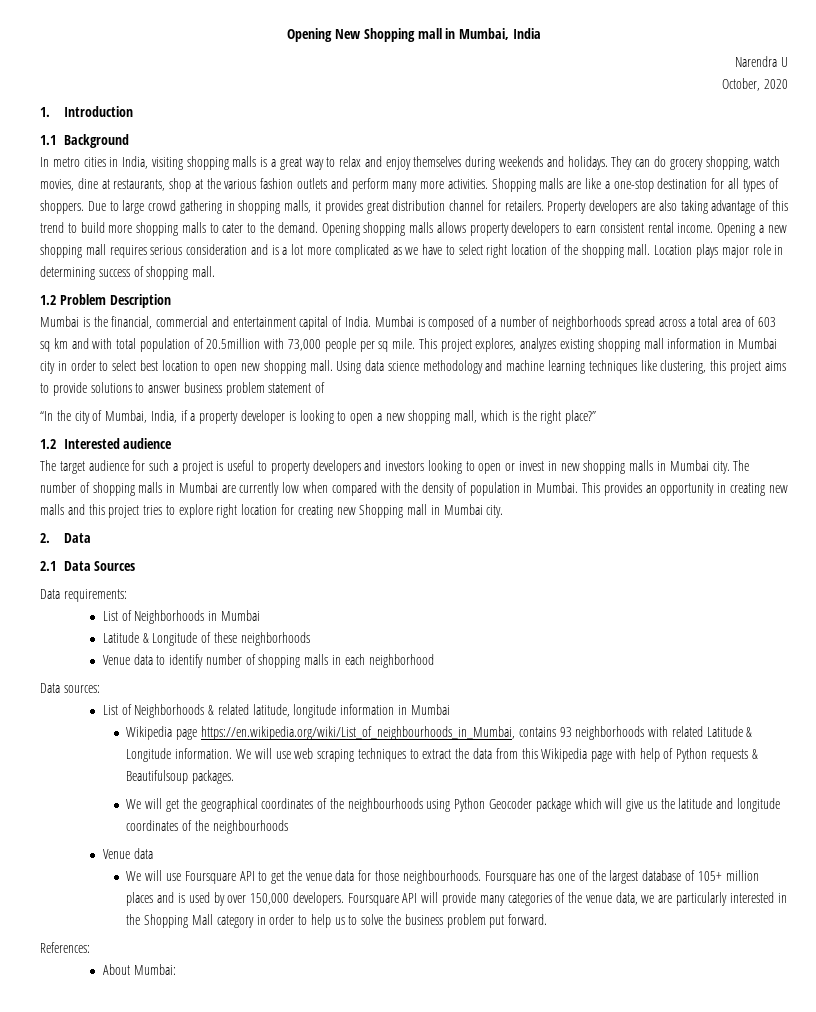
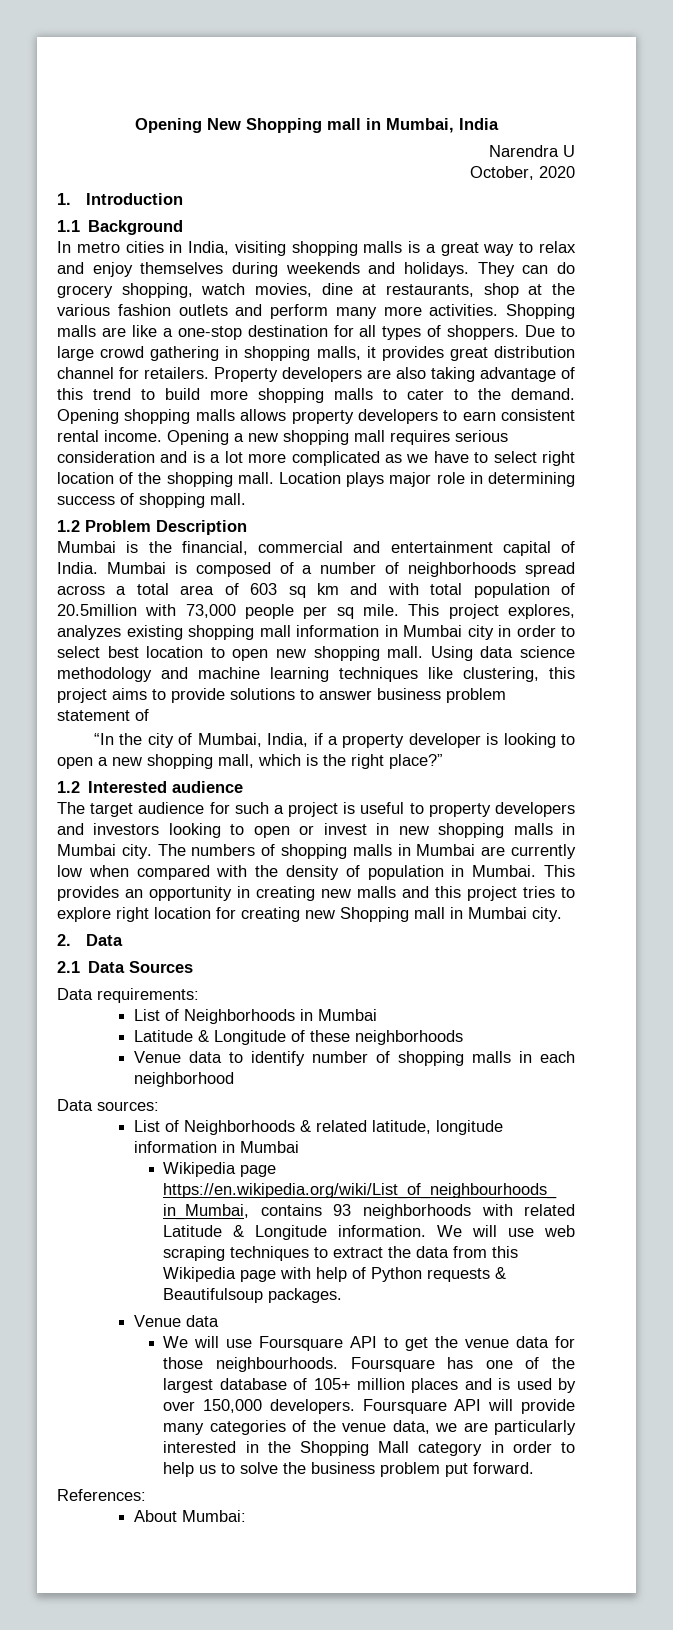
- The number of shopping malls in Mumbai are currently low when compared with the density of population in Mumbai.
+ The numbers of shopping malls in Mumbai are currently low when compared with the density of population in Mumbai.
- We will get the geographical coordinates of the neighbourhoods using Python Geocoder package which will give us the latitude and longitude coordinates of the neighbourhoods

